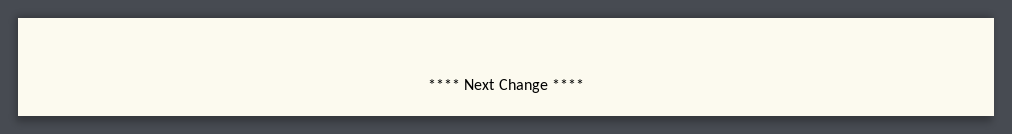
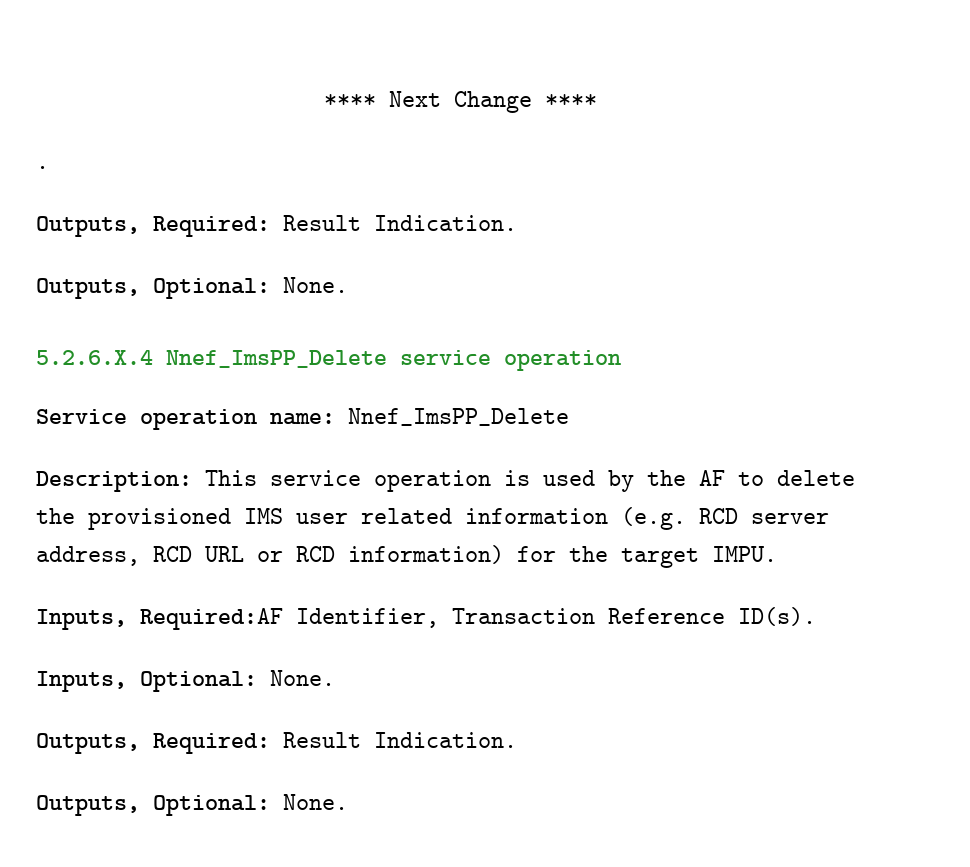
+ .
+ Outputs, Required: Result Indication.
+ Outputs, Optional: None.
+ 5.2.6.X.4 Nnef_ImsPP_Delete service operation
+ Service operation name: Nnef_ImsPP_Delete
+ Description: This service operation is used by the AF to delete the provisioned IMS user related information (e.g. RCD server address, RCD URL or RCD information) for the target IMPU.
+ Inputs, Required:AF Identifier, Transaction Reference ID(s).
+ Inputs, Optional: None.
+ Outputs, Required: Result Indication.
+ Outputs, Optional: None.

